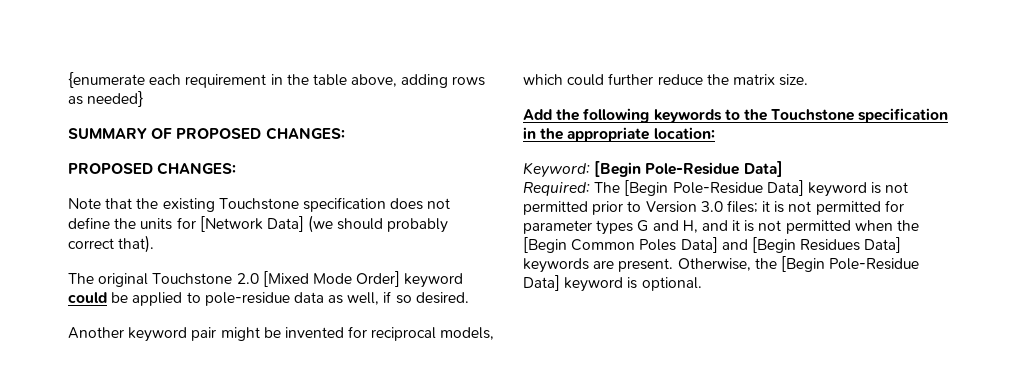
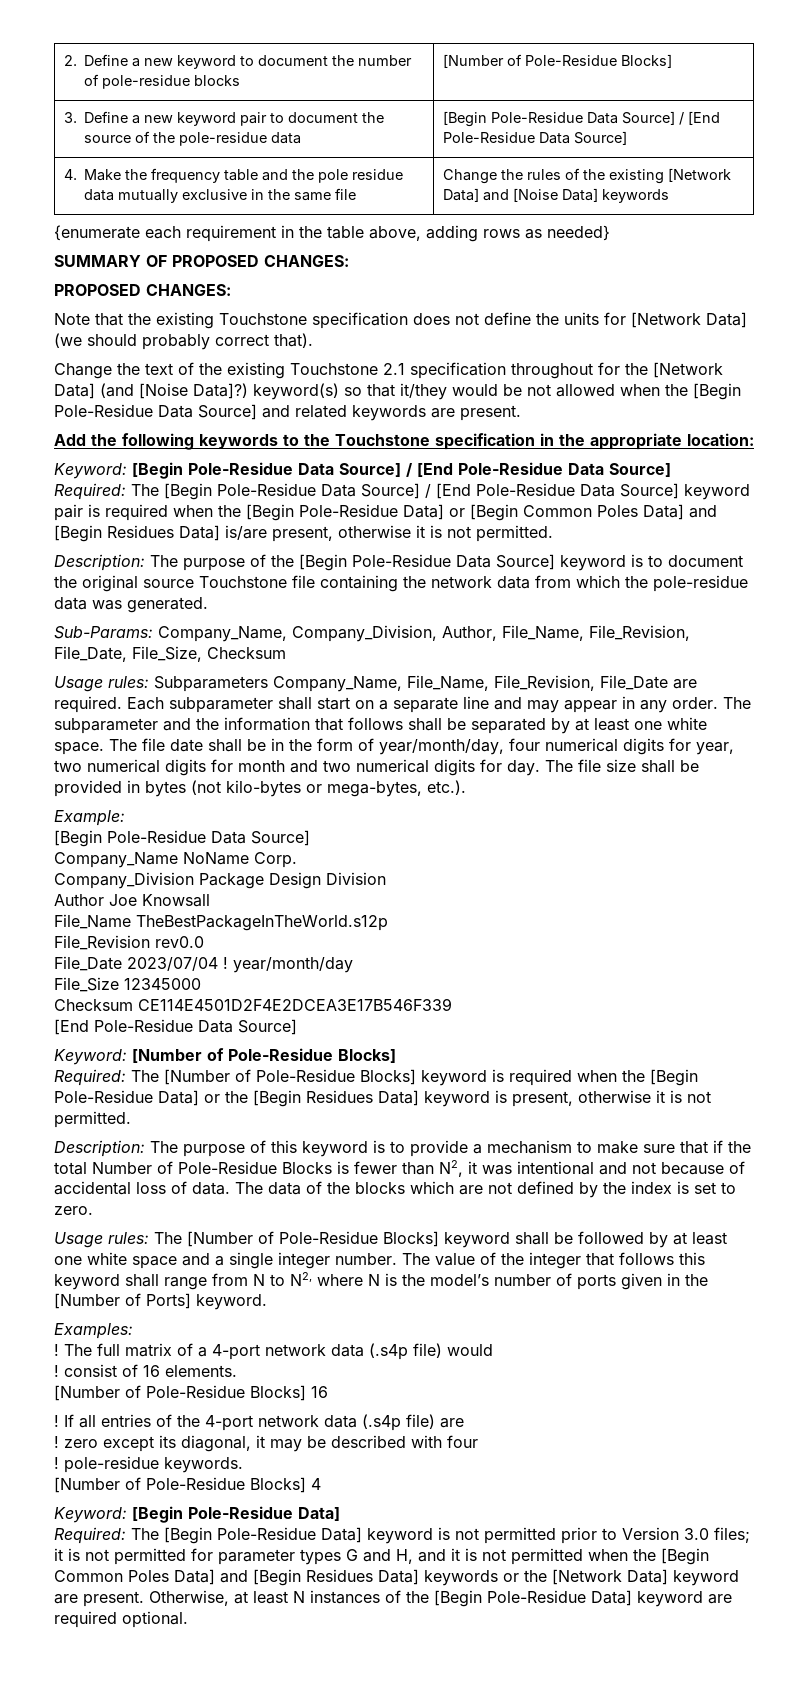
+ 2. Define a new keyword to document the number of pole-residue blocks | [Number of Pole-Residue Blocks]
+ 3. Define a new keyword pair to document the source of the pole-residue data | [Begin Pole-Residue Data Source] / [End Pole-Residue Data Source]
+ 4. Make the frequency table and the pole residue data mutually exclusive in the same file | Change the rules of the existing [Network Data] and [Noise Data] keywords
- The original Touchstone 2.0 [Mixed Mode Order] keyword could be applied to pole-residue data as well, if so desired.
- Another keyword pair might be invented for reciprocal models, which could further reduce the matrix size.
+ Change the text of the existing Touchstone 2.1 specification throughout for the [Network Data] (and [Noise Data]?) keyword(s) so that it/they would be not allowed when the [Begin Pole-Residue Data Source] and related keywords are present.
+ Keyword: [Begin Pole-Residue Data Source] / [End Pole-Residue Data Source]
+ Required: The [Begin Pole-Residue Data Source] / [End Pole-Residue Data Source] keyword pair is required when the [Begin Pole-Residue Data] or [Begin Common Poles Data] and [Begin Residues Data] is/are present, otherwise it is not permitted.
+ Description: The purpose of the [Begin Pole-Residue Data Source] keyword is to document the original source Touchstone file containing the network data from which the pole-residue data was generated.
+ Sub-Params: Company_Name, Company_Division, Author, File_Name, File_Revision, File_Date, File_Size, Checksum
+ Usage rules: Subparameters Company_Name, File_Name, File_Revision, File_Date are required. Each subparameter shall start on a separate line and may appear in any order. The subparameter and the information that follows shall be separated by at least one white space. The file date shall be in the form of year/month/day, four numerical digits for year, two numerical digits for month and two numerical digits for day. The file size shall be provided in bytes (not kilo-bytes or mega-bytes, etc.).
+ Example:
+ [Begin Pole-Residue Data Source]
+ Company_Name NoName Corp.
+ Company_Division Package Design Division
+ Author Joe Knowsall
+ File_Name TheBestPackageInTheWorld.s12p
+ File_Revision rev0.0
+ File_Date 2023/07/04 ! year/month/day
+ File_Size 12345000
+ Checksum CE114E4501D2F4E2DCEA3E17B546F339
+ [End Pole-Residue Data Source]
+ Keyword: [Number of Pole-Residue Blocks]
+ Required: The [Number of Pole-Residue Blocks] keyword is required when the [Begin Pole-Residue Data] or the [Begin Residues Data] keyword is present, otherwise it is not permitted.
+ Description: The purpose of this keyword is to provide a mechanism to make sure that if the total Number of Pole-Residue Blocks is fewer than N2, it was intentional and not because of accidental loss of data. The data of the blocks which are not defined by the index is set to zero.
+ Usage rules: The [Number of Pole-Residue Blocks] keyword shall be followed by at least one white space and a single integer number. The value of the integer that follows this keyword shall range from N to N2, where N is the model’s number of ports given in the [Number of Ports] keyword.
+ Examples:
+ ! The full matrix of a 4-port network data (.s4p file) would
+ ! consist of 16 elements.
+ [Number of Pole-Residue Blocks] 16
+ ! If all entries of the 4-port network data (.s4p file) are
+ ! zero except its diagonal, it may be described with four
+ ! pole-residue keywords.
+ [Number of Pole-Residue Blocks] 4
- Required: The [Begin Pole-Residue Data] keyword is not permitted prior to Version 3.0 files; it is not permitted for parameter types G and H, and it is not permitted when the [Begin Common Poles Data] and [Begin Residues Data] keywords are present. Otherwise, the [Begin Pole-Residue Data] keyword is optional.
+ Required: The [Begin Pole-Residue Data] keyword is not permitted prior to Version 3.0 files; it is not permitted for parameter types G and H, and it is not permitted when the [Begin Common Poles Data] and [Begin Residues Data] keywords or the [Network Data] keyword are present. Otherwise, at least N instances of the [Begin Pole-Residue Data] keyword are required optional.

